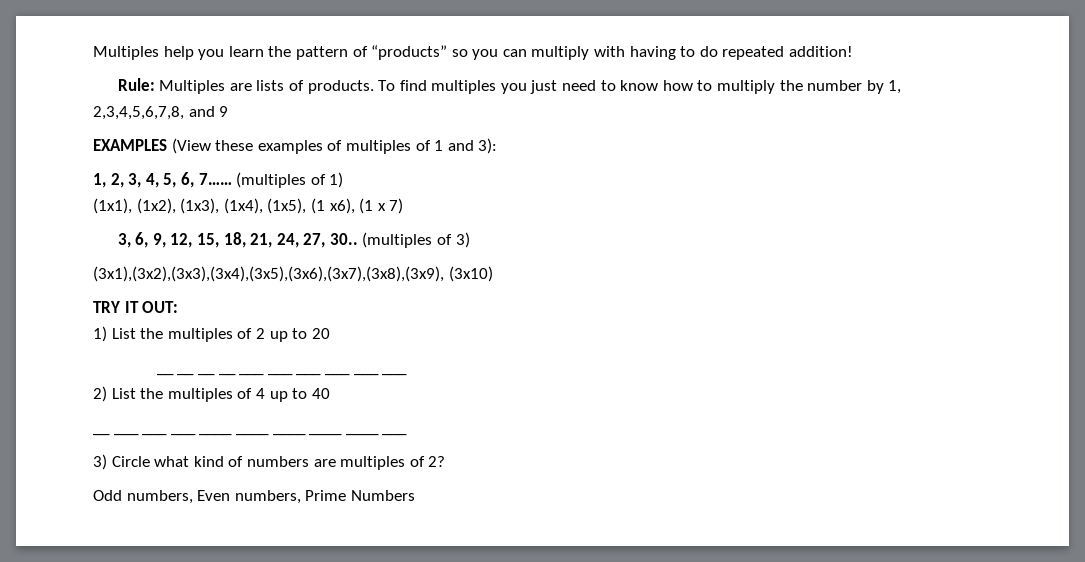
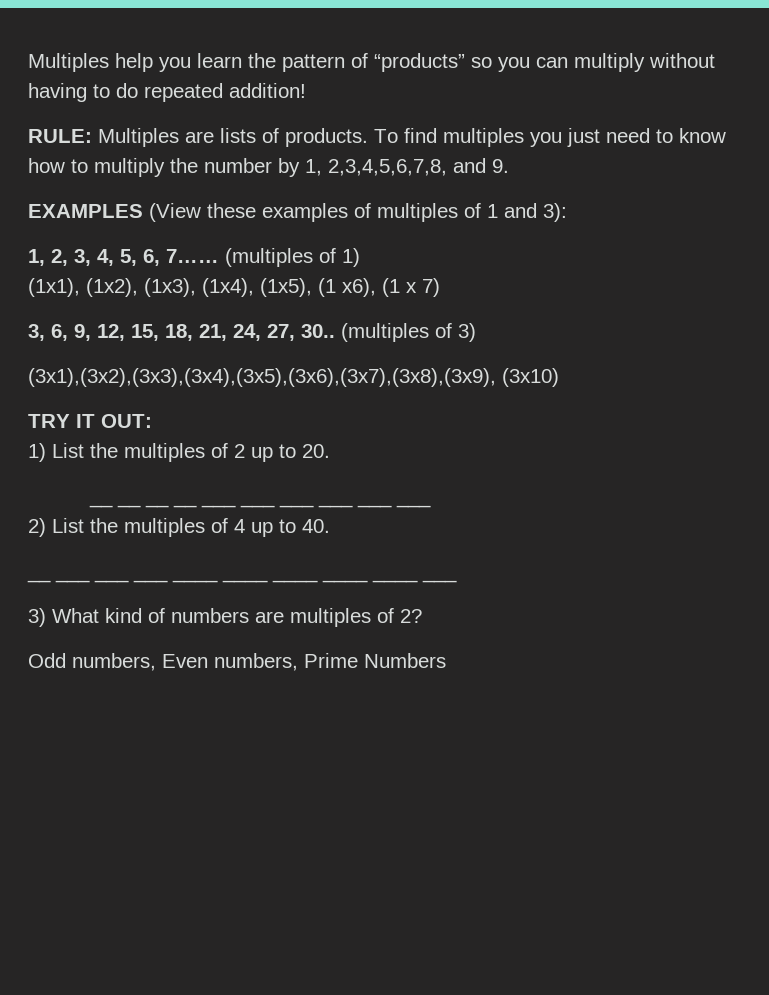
- Multiples help you learn the pattern of “products” so you can multiply with having to do repeated addition!
+ Multiples help you learn the pattern of “products” so you can multiply without having to do repeated addition!
- Rule: Multiples are lists of products.
+ RULE: Multiples are lists of products.
- To find multiples you just need to know how to multiply the number by 1, 2,3,4,5,6,7,8, and 9
+ To find multiples you just need to know how to multiply the number by 1, 2,3,4,5,6,7,8, and 9.
- 1) List the multiples of 2 up to 20
+ 1) List the multiples of 2 up to 20.
- 2) List the multiples of 4 up to 40
+ 2) List the multiples of 4 up to 40.
- 3) Circle what kind of numbers are multiples of 2?
+ 3) What kind of numbers are multiples of 2?

